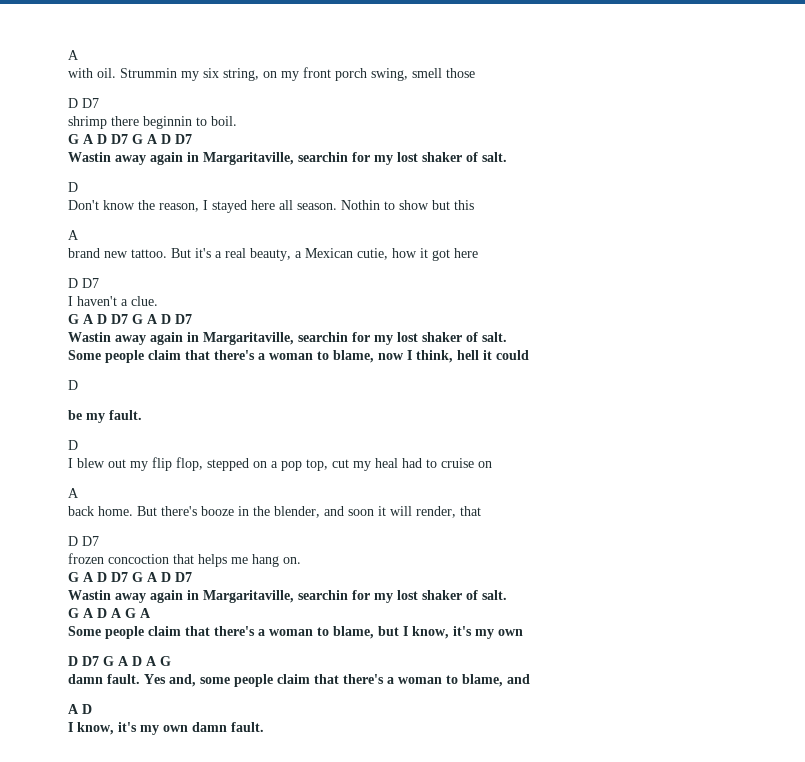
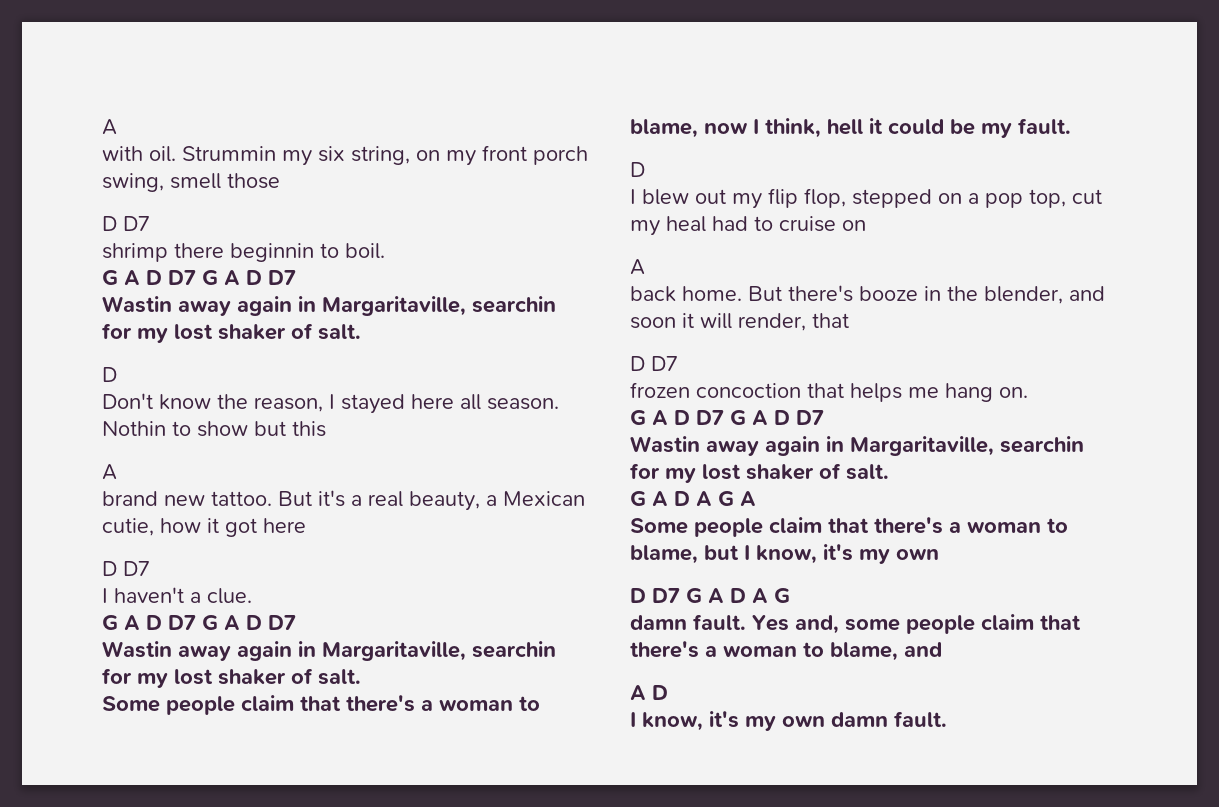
- Some people claim that there's a woman to blame, now I think, hell it could
- D
- be my fault.
+ Some people claim that there's a woman to blame, now I think, hell it could be my fault.

